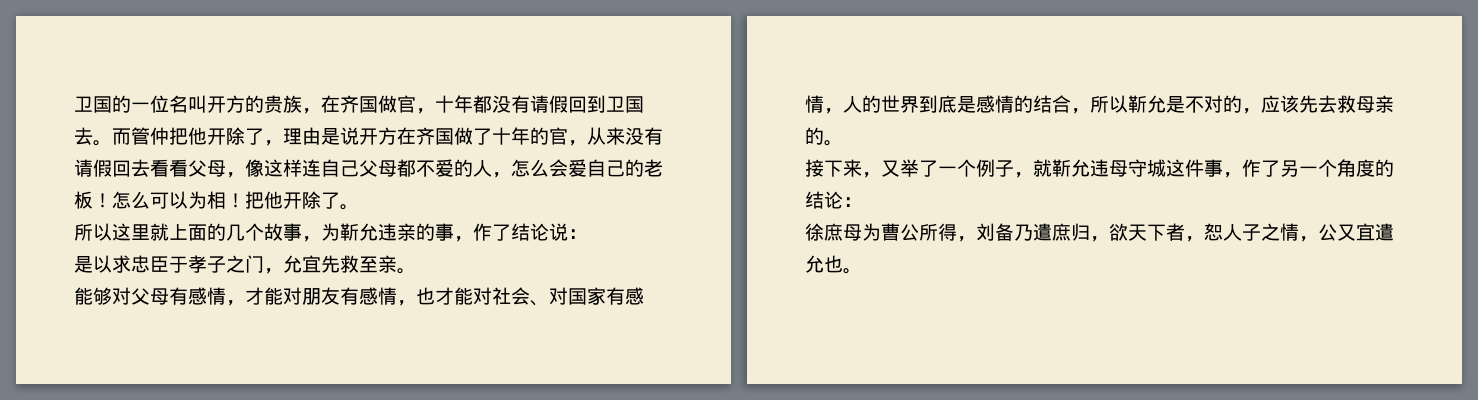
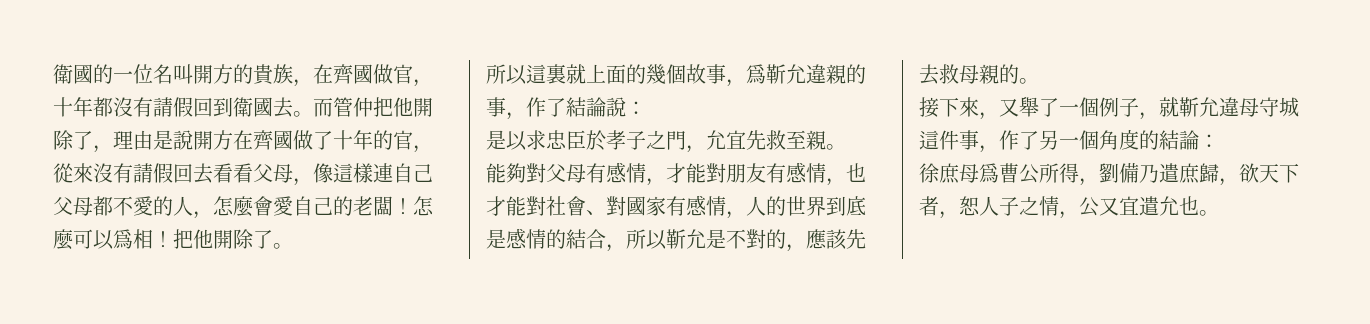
- 卫国的一位名叫开方的贵族，在齐国做官，十年都没有请假回到卫国去。
+ 衛國的一位名叫開方的貴族，在齊國做官，十年都沒有請假回到衛國去。
- 而管仲把他开除了，理由是说开方在齐国做了十年的官，从来没有请假回去看看父母，像这样连自己父母都不爱的人，怎么会爱自己的老板！怎么可以为相！
+ 而管仲把他開除了，理由是說開方在齊國做了十年的官，從來沒有請假回去看看父母，像這樣連自己父母都不愛的人，怎麼會愛自己的老闆！怎麼可以爲相！
- 把他开除了。
+ 把他開除了。
- 所以这里就上面的几个故事，为靳允违亲的事，作了结论说：
+ 所以這裏就上面的幾個故事，爲靳允違親的事，作了結論說：
- 是以求忠臣于孝子之门，允宜先救至亲。
+ 是以求忠臣於孝子之門，允宜先救至親。
- 能够对父母有感情，才能对朋友有感情，也才能对社会、对国家有感情，人的世界到底是感情的结合，所以靳允是不对的，应该先去救母亲的。
+ 能夠對父母有感情，才能對朋友有感情，也才能對社會、對國家有感情，人的世界到底是感情的結合，所以靳允是不對的，應該先去救母親的。
- 接下来，又举了一个例子，就靳允违母守城这件事，作了另一个角度的结论：
+ 接下來，又舉了一個例子，就靳允違母守城這件事，作了另一個角度的結論：
- 徐庶母为曹公所得，刘备乃遣庶归，欲天下者，恕人子之情，公又宜遣允也。
+ 徐庶母爲曹公所得，劉備乃遣庶歸，欲天下者，恕人子之情，公又宜遣允也。

